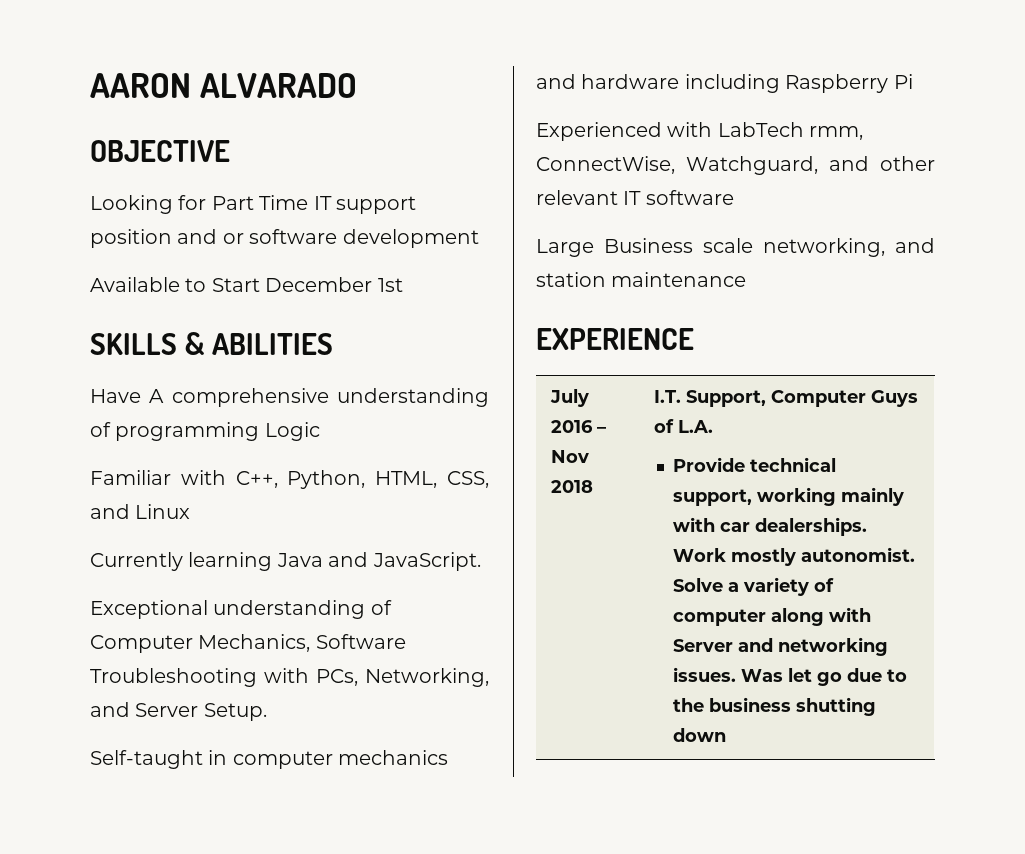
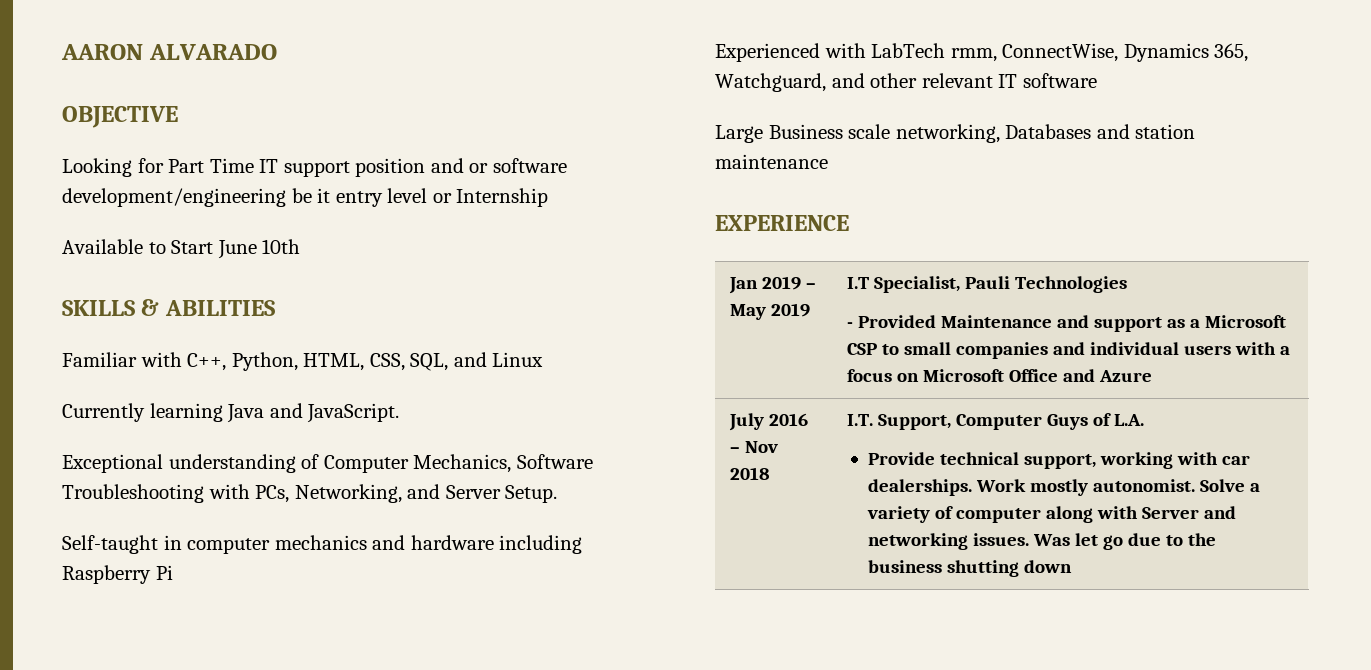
- Looking for Part Time IT support position and or software development
+ Looking for Part Time IT support position and or software development/engineering be it entry level or Internship
- Available to Start December 1st
+ Available to Start June 10th
- Have A comprehensive understanding of programming Logic
- Familiar with C++, Python, HTML, CSS, and Linux
+ Familiar with C++, Python, HTML, CSS, SQL, and Linux
- Experienced with LabTech rmm, ConnectWise, Watchguard, and other relevant IT software
+ Experienced with LabTech rmm, ConnectWise, Dynamics 365, Watchguard, and other relevant IT software
- Large Business scale networking, and station maintenance
+ Large Business scale networking, Databases and station maintenance
+ Jan 2019 – May 2019 | I.T Specialist, Pauli Technologies
+ - Provided Maintenance and support as a Microsoft CSP to small companies and individual users with a focus on Microsoft Office and Azure
- Provide technical support, working mainly with car dealerships.
+ Provide technical support, working with car dealerships.

